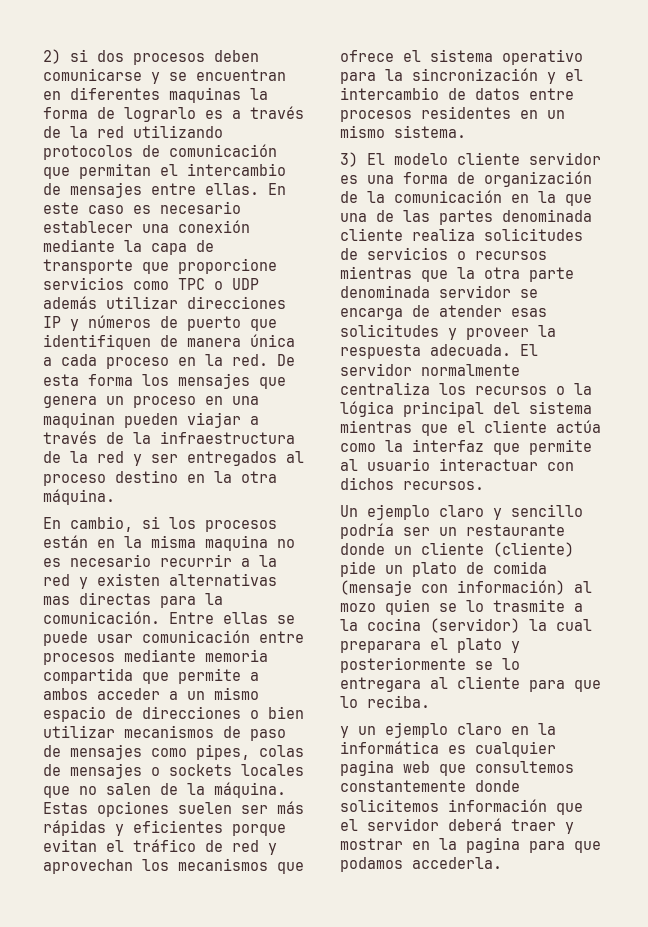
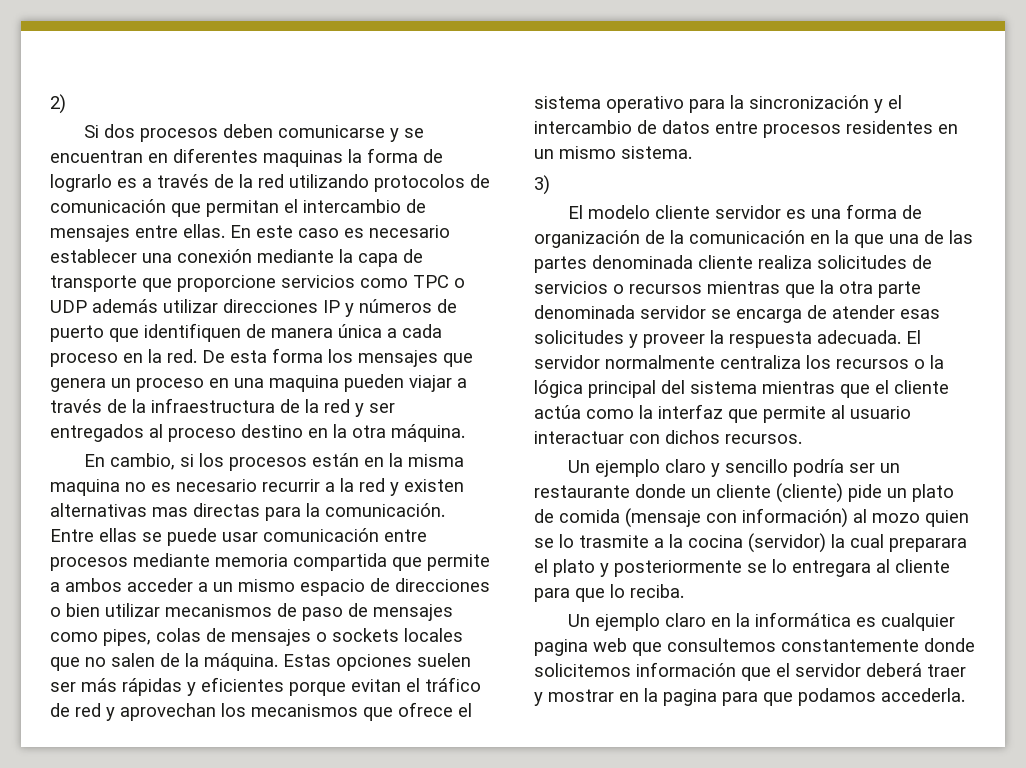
- 2) si dos procesos deben comunicarse y se encuentran en diferentes maquinas la forma de lograrlo es a través de la red utilizando protocolos de comunicación que permitan el intercambio de mensajes entre ellas.
+ 2)
+ Si dos procesos deben comunicarse y se encuentran en diferentes maquinas la forma de lograrlo es a través de la red utilizando protocolos de comunicación que permitan el intercambio de mensajes entre ellas.
- De esta forma los mensajes que genera un proceso en una maquinan pueden viajar a través de la infraestructura de la red y ser entregados al proceso destino en la otra máquina.
+ De esta forma los mensajes que genera un proceso en una maquina pueden viajar a través de la infraestructura de la red y ser entregados al proceso destino en la otra máquina.
- 3) El modelo cliente servidor es una forma de organización de la comunicación en la que una de las partes denominada cliente realiza solicitudes de servicios o recursos mientras que la otra parte denominada servidor se encarga de atender esas solicitudes y proveer la respuesta adecuada.
+ 3)
+ El modelo cliente servidor es una forma de organización de la comunicación en la que una de las partes denominada cliente realiza solicitudes de servicios o recursos mientras que la otra parte denominada servidor se encarga de atender esas solicitudes y proveer la respuesta adecuada.
- y un ejemplo claro en la informática es cualquier pagina web que consultemos constantemente donde solicitemos información que el servidor deberá traer y mostrar en la pagina para que podamos accederla.
+ Un ejemplo claro en la informática es cualquier pagina web que consultemos constantemente donde solicitemos información que el servidor deberá traer y mostrar en la pagina para que podamos accederla.

